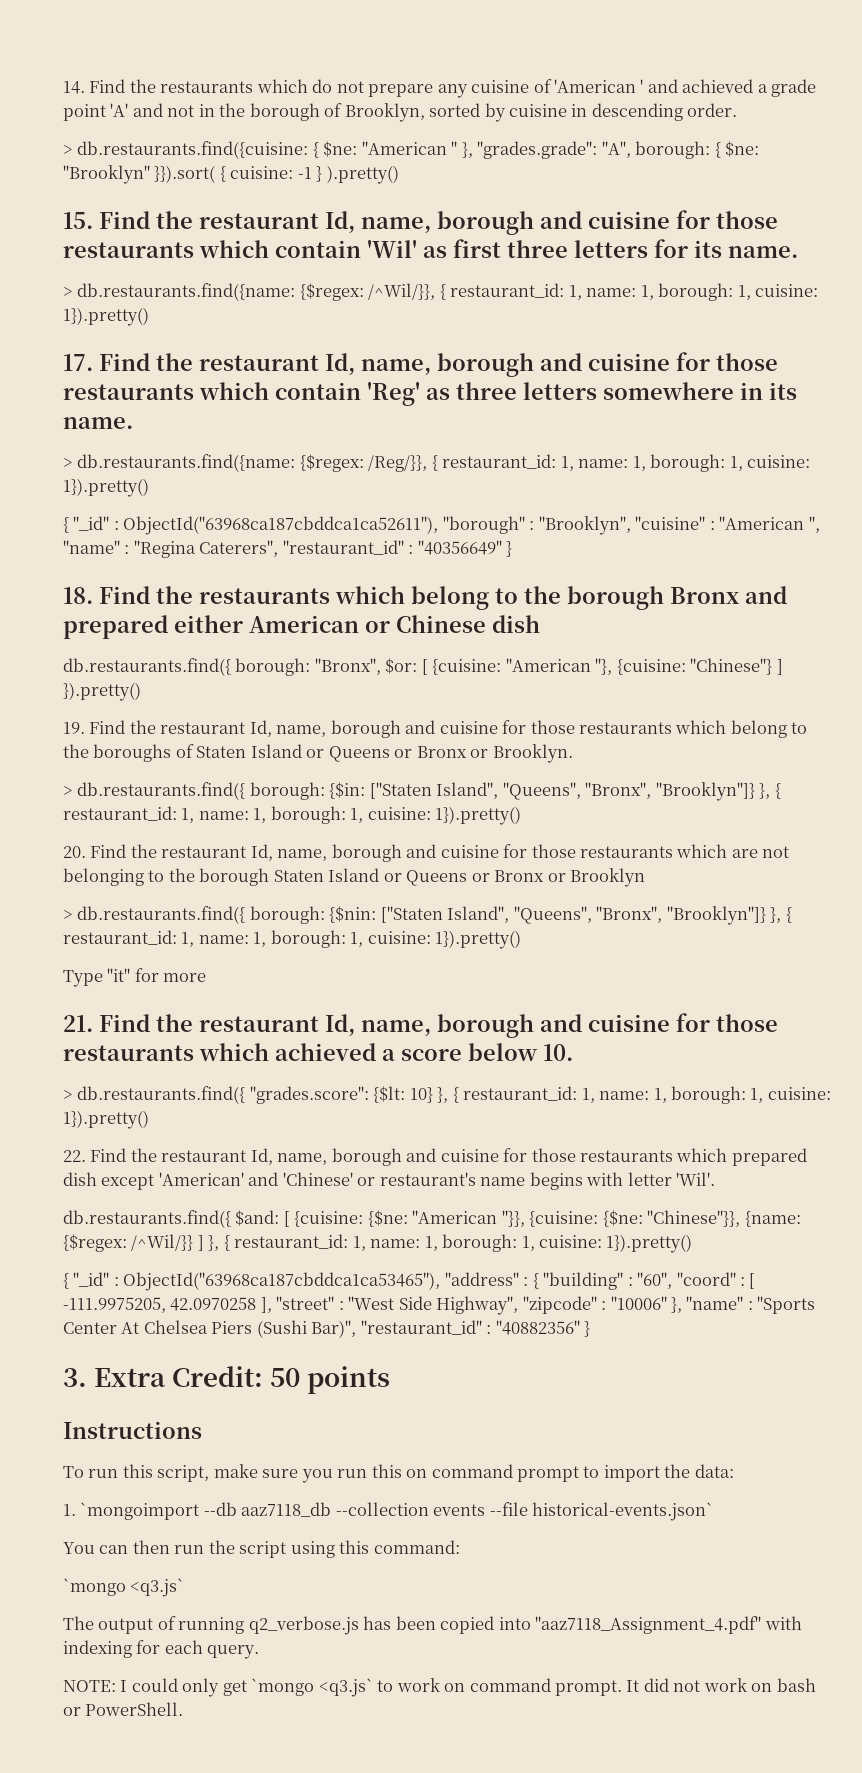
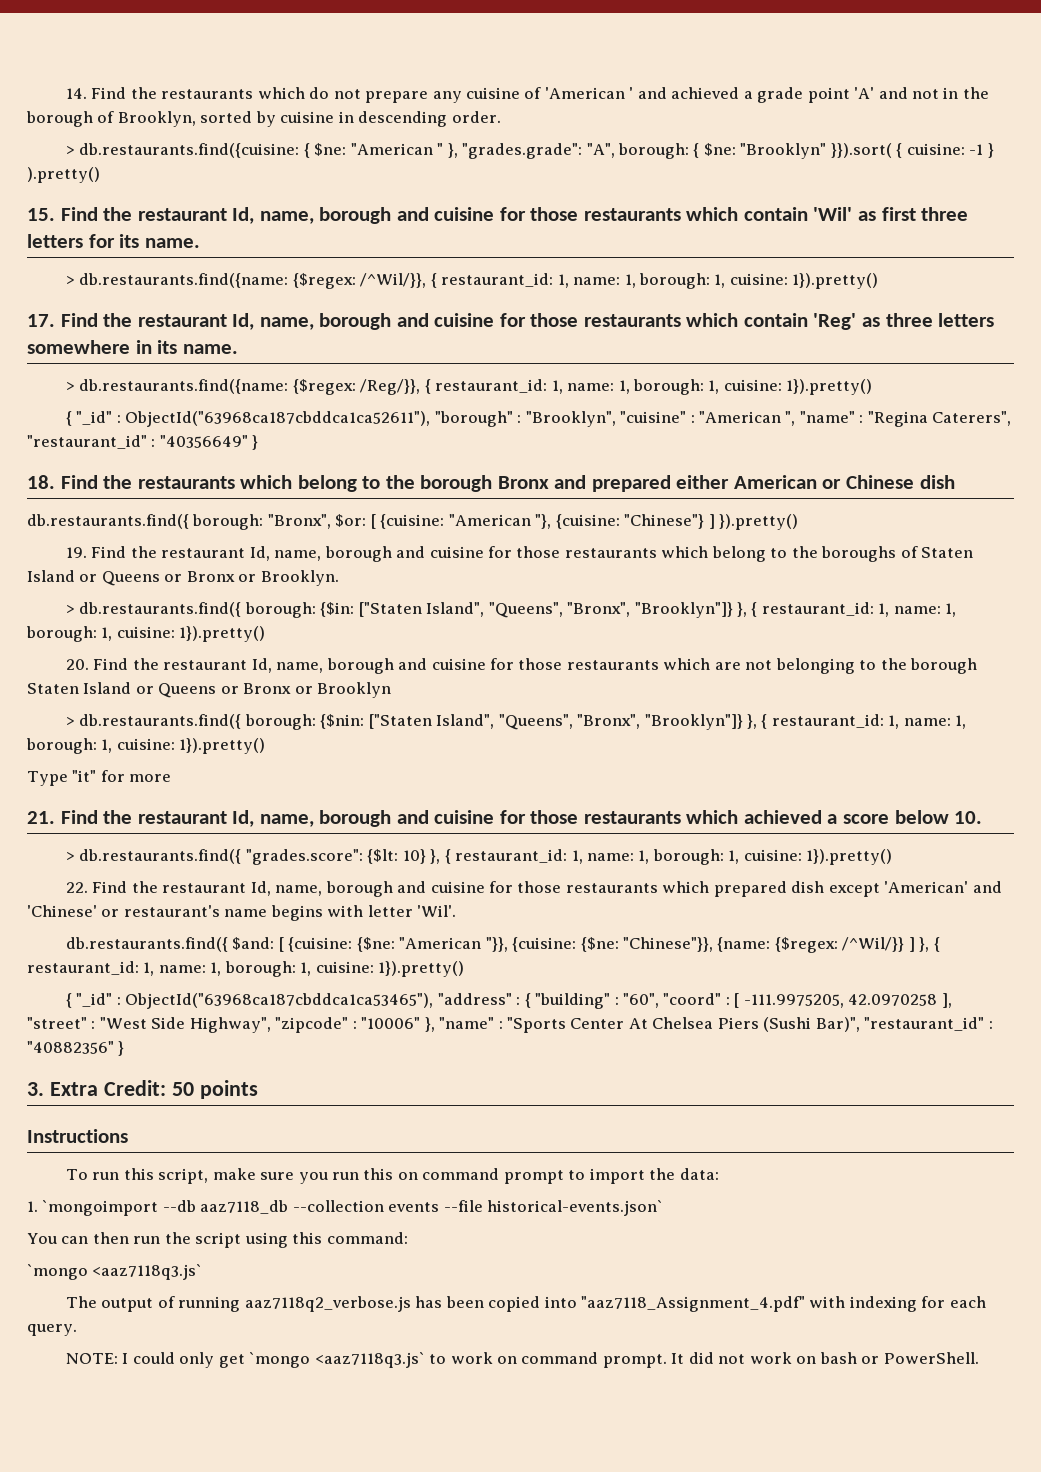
  You can then run the script using this command:
- `mongo <q3.js`
+ `mongo <aaz7118q3.js`
- The output of running q2_verbose.js has been copied into "aaz7118_Assignment_4.pdf" with indexing for each query.
+ The output of running aaz7118q2_verbose.js has been copied into "aaz7118_Assignment_4.pdf" with indexing for each query.
- NOTE: I could only get `mongo <q3.js` to work on command prompt.
+ NOTE: I could only get `mongo <aaz7118q3.js` to work on command prompt.

